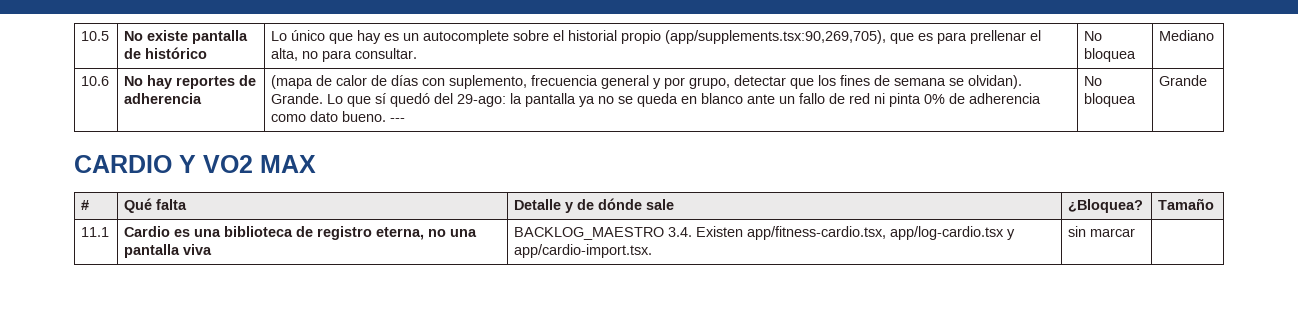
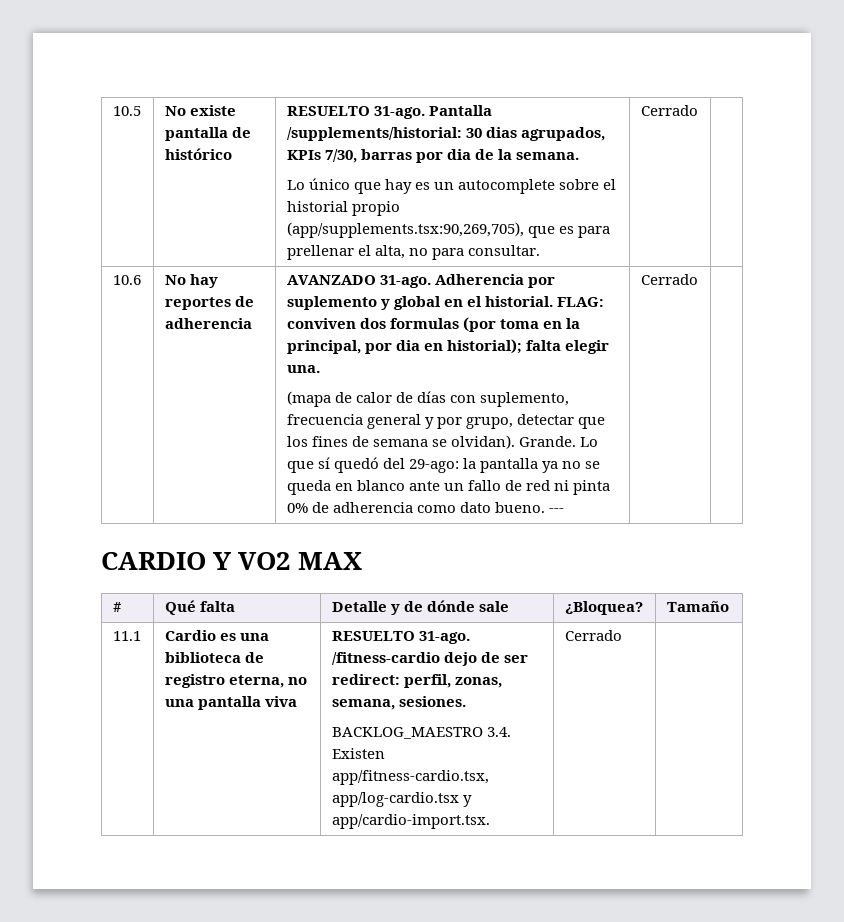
+ RESUELTO 31-ago. Pantalla /supplements/historial: 30 dias agrupados, KPIs 7/30, barras por dia de la semana.
- Lo único que hay es un autocomplete sobre el historial propio (app/supplements.tsx:90,269,705), que es para prellenar el alta, no para consultar. | No bloquea | Mediano
+ Lo único que hay es un autocomplete sobre el historial propio (app/supplements.tsx:90,269,705), que es para prellenar el alta, no para consultar. | Cerrado
+ AVANZADO 31-ago. Adherencia por suplemento y global en el historial. FLAG: conviven dos formulas (por toma en la principal, por dia en historial); falta elegir una.
- --- | No bloquea | Grande
+ --- | Cerrado
- 11.1 | Cardio es una biblioteca de registro eterna, no una pantalla viva | BACKLOG_MAESTRO 3.4. Existen app/fitness-cardio.tsx, app/log-cardio.tsx y app/cardio-import.tsx. | sin marcar |
+ 11.1 | Cardio es una biblioteca de registro eterna, no una pantalla viva | RESUELTO 31-ago. /fitness-cardio dejo de ser redirect: perfil, zonas, semana, sesiones.
+ BACKLOG_MAESTRO 3.4. Existen app/fitness-cardio.tsx, app/log-cardio.tsx y app/cardio-import.tsx. | Cerrado |

